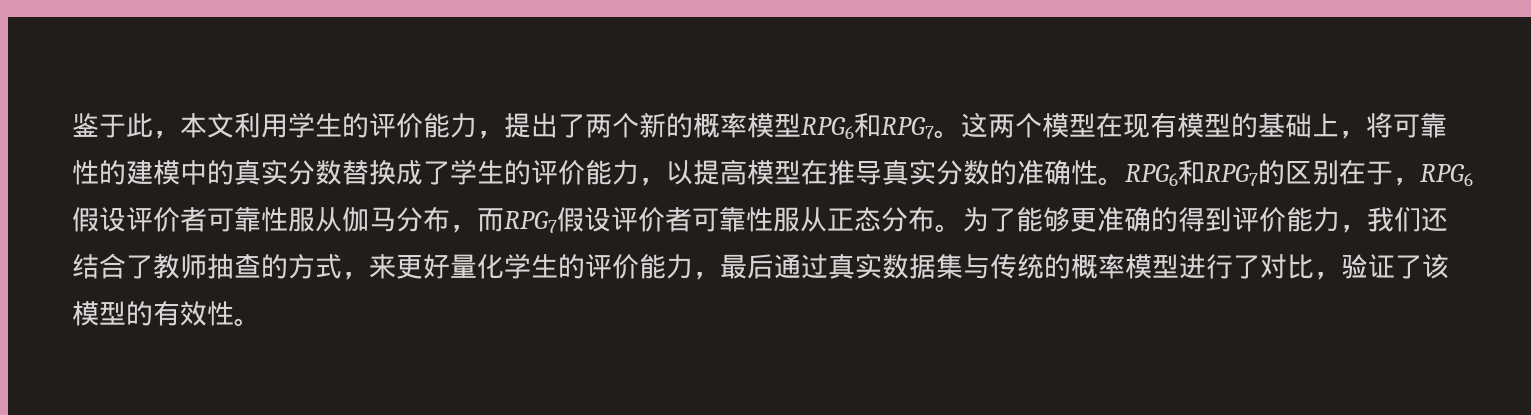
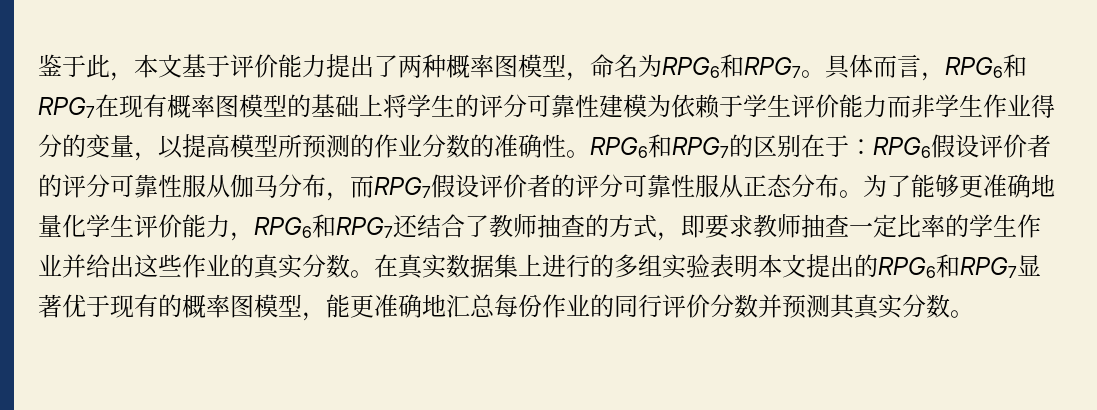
- 鉴于此，本文利用学生的评价能力，提出了两个新的概率模型RPG6和RPG7。这两个模型在现有模型的基础上，将可靠性的建模中的真实分数替换成了学生的评价能力，以提高模型在推导真实分数的准确性。
+ 鉴于此，本文基于评价能力提出了两种概率图模型，命名为RPG6和RPG7。具体而言，RPG6和RPG7在现有概率图模型的基础上将学生的评分可靠性建模为依赖于学生评价能力而非学生作业得分的变量，以提高模型所预测的作业分数的准确性。
- RPG6和RPG7的区别在于，RPG6假设评价者可靠性服从伽马分布，而RPG7假设评价者可靠性服从正态分布。
+ RPG6和RPG7的区别在于：RPG6假设评价者的评分可靠性服从伽马分布，而RPG7假设评价者的评分可靠性服从正态分布。
- 为了能够更准确的得到评价能力，我们还结合了教师抽查的方式，来更好量化学生的评价能力，最后通过真实数据集与传统的概率模型进行了对比，验证了该模型的有效性。
+ 为了能够更准确地量化学生评价能力，RPG6和RPG7还结合了教师抽查的方式，即要求教师抽查一定比率的学生作业并给出这些作业的真实分数。在真实数据集上进行的多组实验表明本文提出的RPG6和RPG7显著优于现有的概率图模型，能更准确地汇总每份作业的同行评价分数并预测其真实分数。

